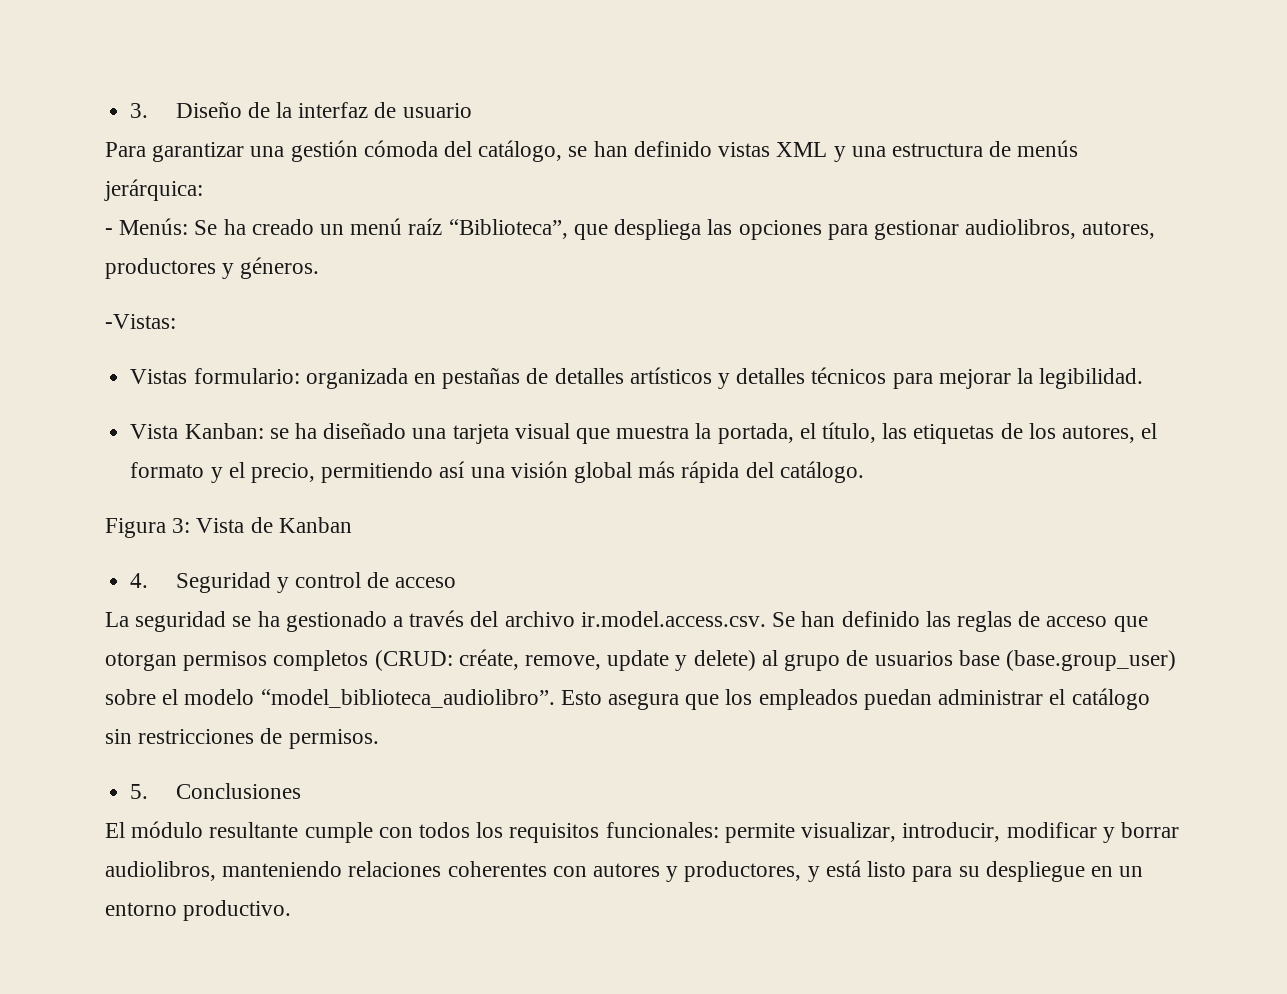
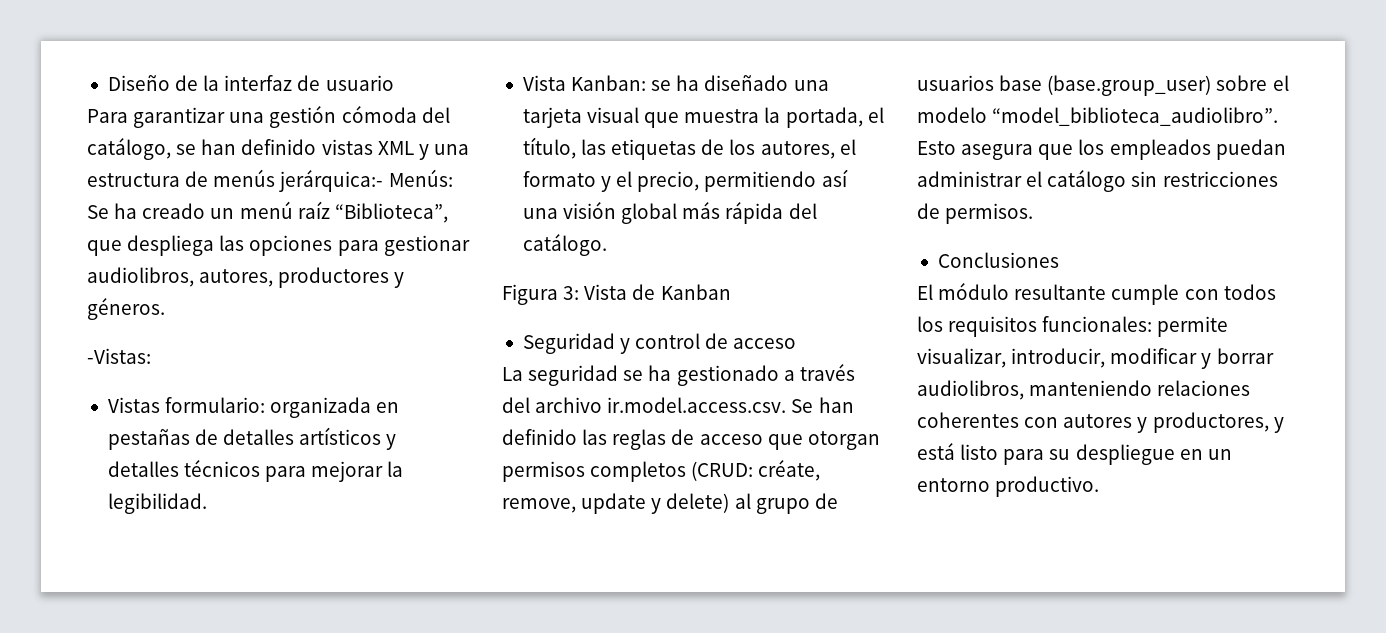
- 3. Diseño de la interfaz de usuario
+ Diseño de la interfaz de usuario
- Para garantizar una gestión cómoda del catálogo, se han definido vistas XML y una estructura de menús jerárquica:
- - Menús: Se ha creado un menú raíz “Biblioteca”, que despliega las opciones para gestionar audiolibros, autores, productores y géneros.
+ Para garantizar una gestión cómoda del catálogo, se han definido vistas XML y una estructura de menús jerárquica:- Menús: Se ha creado un menú raíz “Biblioteca”, que despliega las opciones para gestionar audiolibros, autores, productores y géneros.
- 4. Seguridad y control de acceso
+ Seguridad y control de acceso
- 5. Conclusiones
+ Conclusiones

